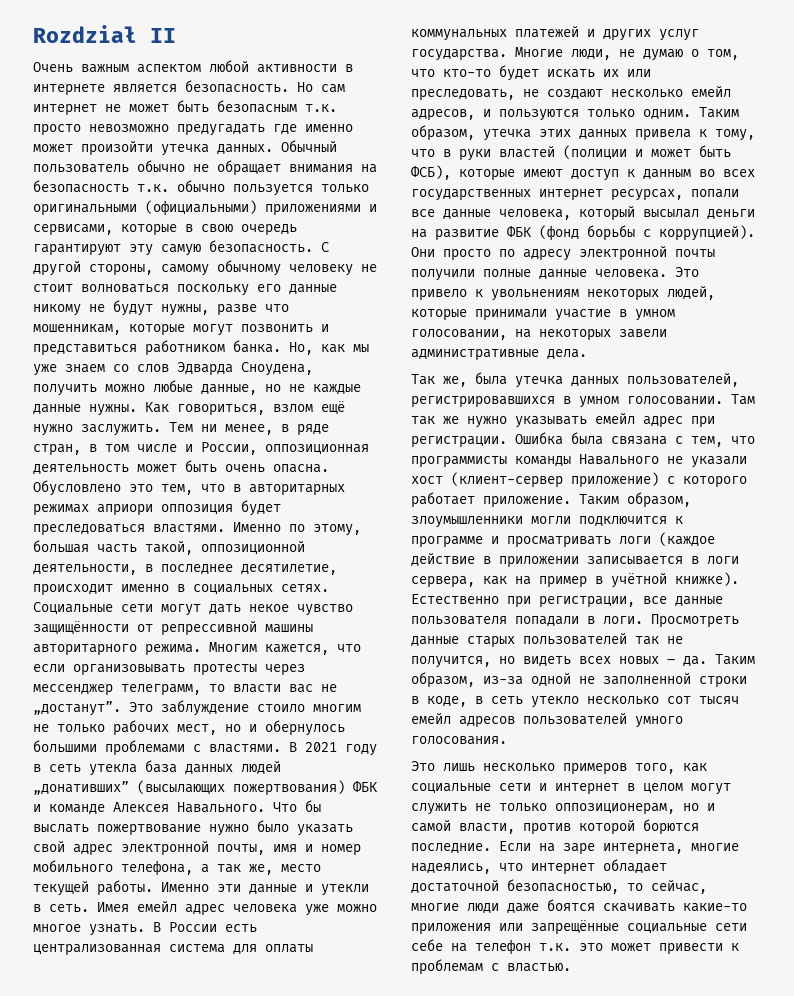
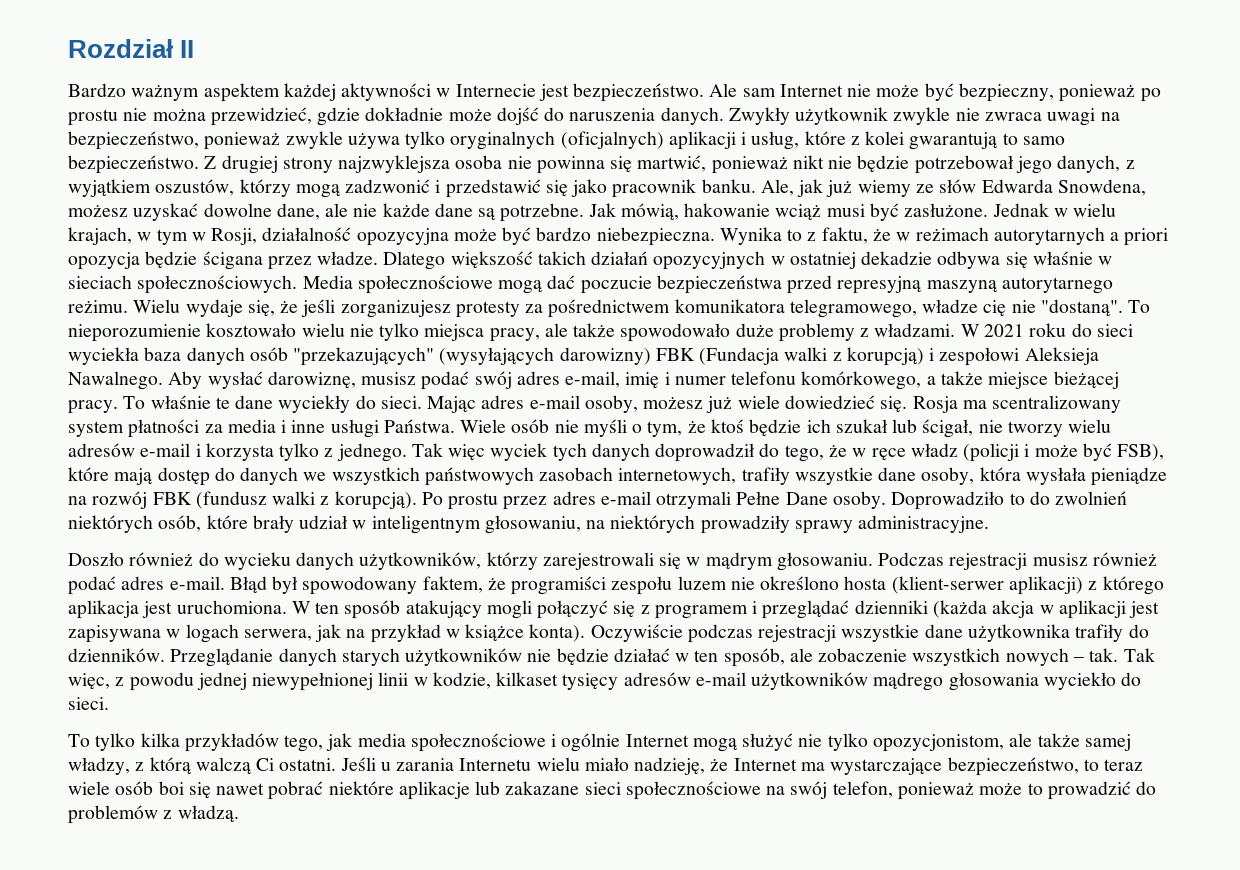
- Очень важным аспектом любой активности в интернете является безопасность. Но сам интернет не может быть безопасным т.к. просто невозможно предугадать где именно может произойти утечка данных. Обычный пользователь обычно не обращает внимания на безопасность т.к. обычно пользуется только оригинальными (официальными) приложениями и сервисами, которые в свою очередь гарантируют эту самую безопасность. С другой стороны, самому обычному человеку не стоит волноваться поскольку его данные никому не будут нужны, разве что мошенникам, которые могут позвонить и представиться работником банка. Но, как мы уже знаем со слов Эдварда Сноудена, получить можно любые данные, но не каждые данные нужны. Как говориться, взлом ещё нужно заслужить. Тем ни менее, в ряде стран, в том числе и России, оппозиционная деятельность может быть очень опасна. Обусловлено это тем, что в авторитарных режимах априори оппозиция будет преследоваться властями. Именно по этому, большая часть такой, оппозиционной деятельности, в последнее десятилетие, происходит именно в социальных сетях. Социальные сети могут дать некое чувство защищённости от репрессивной машины авторитарного режима. Многим кажется, что если организовывать протесты через мессенджер телеграмм, то власти вас не „достанут”. Это заблуждение стоило многим не только рабочих мест, но и обернулось большими проблемами с властями. В 2021 году в сеть утекла база данных людей „донативших” (высылающих пожертвования) ФБК и команде Алексея Навального. Что бы выслать пожертвование нужно было указать свой адрес электронной почты, имя и номер мобильного телефона, а так же, место текущей работы. Именно эти данные и утекли в сеть. Имея емейл адрес человека уже можно многое узнать. В России есть централизованная система для оплаты коммунальных платежей и других услуг государства. Многие люди, не думаю о том, что кто-то будет искать их или преследовать, не создают несколько емейл адресов, и пользуются только одним. Таким образом, утечка этих данных привела к тому, что в руки властей (полиции и может быть ФСБ), которые имеют доступ к данным во всех государственных интернет ресурсах, попали все данные человека, который высылал деньги на развитие ФБК (фонд борьбы с коррупцией). Они просто по адресу электронной почты получили полные данные человека. Это привело к увольнениям некоторых людей, которые принимали участие в умном голосовании, на некоторых завели административные дела.
- Так же, была утечка данных пользователей, регистрировавшихся в умном голосовании. Там так же нужно указывать емейл адрес при регистрации. Ошибка была связана с тем, что программисты команды Навального не указали хост (клиент-сервер приложение) с которого работает приложение. Таким образом, злоумышленники могли подключится к программе и просматривать логи (каждое действие в приложении записывается в логи сервера, как на пример в учётной книжке). Естественно при регистрации, все данные пользователя попадали в логи. Просмотреть данные старых пользователей так не получится, но видеть всех новых – да. Таким образом, из-за одной не заполненной строки в коде, в сеть утекло несколько сот тысяч емейл адресов пользователей умного голосования.
- Это лишь несколько примеров того, как социальные сети и интернет в целом могут служить не только оппозиционерам, но и самой власти, против которой борются последние. Если на заре интернета, многие надеялись, что интернет обладает достаточной безопасностью, то сейчас, многие люди даже боятся скачивать какие-то приложения или запрещённые социальные сети себе на телефон т.к. это может привести к проблемам с властью.
+ Bardzo ważnym aspektem każdej aktywności w Internecie jest bezpieczeństwo. Ale sam Internet nie może być bezpieczny, ponieważ po prostu nie można przewidzieć, gdzie dokładnie może dojść do naruszenia danych. Zwykły użytkownik zwykle nie zwraca uwagi na bezpieczeństwo, ponieważ zwykle używa tylko oryginalnych (oficjalnych) aplikacji i usług, które z kolei gwarantują to samo bezpieczeństwo. Z drugiej strony najzwyklejsza osoba nie powinna się martwić, ponieważ nikt nie będzie potrzebował jego danych, z wyjątkiem oszustów, którzy mogą zadzwonić i przedstawić się jako pracownik banku. Ale, jak już wiemy ze słów Edwarda Snowdena, możesz uzyskać dowolne dane, ale nie każde dane są potrzebne. Jak mówią, hakowanie wciąż musi być zasłużone. Jednak w wielu krajach, w tym w Rosji, działalność opozycyjna może być bardzo niebezpieczna. Wynika to z faktu, że w reżimach autorytarnych a priori opozycja będzie ścigana przez władze. Dlatego większość takich działań opozycyjnych w ostatniej dekadzie odbywa się właśnie w sieciach społecznościowych. Media społecznościowe mogą dać poczucie bezpieczeństwa przed represyjną maszyną autorytarnego reżimu. Wielu wydaje się, że jeśli zorganizujesz protesty za pośrednictwem komunikatora telegramowego, władze cię nie "dostaną". To nieporozumienie kosztowało wielu nie tylko miejsca pracy, ale także spowodowało duże problemy z władzami. W 2021 roku do sieci wyciekła baza danych osób "przekazujących" (wysyłających darowizny) FBK (Fundacja walki z korupcją) i zespołowi Aleksieja Nawalnego. Aby wysłać darowiznę, musisz podać swój adres e-mail, imię i numer telefonu komórkowego, a także miejsce bieżącej pracy. To właśnie te dane wyciekły do sieci. Mając adres e-mail osoby, możesz już wiele dowiedzieć się. Rosja ma scentralizowany system płatności za media i inne usługi Państwa. Wiele osób nie myśli o tym, że ktoś będzie ich szukał lub ścigał, nie tworzy wielu adresów e-mail i korzysta tylko z jednego. Tak więc wyciek tych danych doprowadził do tego, że w ręce władz (policji i może być FSB), które mają dostęp do danych we wszystkich państwowych zasobach internetowych, trafiły wszystkie dane osoby, która wysłała pieniądze na rozwój FBK (fundusz walki z korupcją). Po prostu przez adres e-mail otrzymali Pełne Dane osoby. Doprowadziło to do zwolnień niektórych osób, które brały udział w inteligentnym głosowaniu, na niektórych prowadziły sprawy administracyjne.
+ Doszło również do wycieku danych użytkowników, którzy zarejestrowali się w mądrym głosowaniu. Podczas rejestracji musisz również podać adres e-mail. Błąd był spowodowany faktem, że programiści zespołu luzem nie określono hosta (klient-serwer aplikacji) z którego aplikacja jest uruchomiona. W ten sposób atakujący mogli połączyć się z programem i przeglądać dzienniki (każda akcja w aplikacji jest zapisywana w logach serwera, jak na przykład w książce konta). Oczywiście podczas rejestracji wszystkie dane użytkownika trafiły do dzienników. Przeglądanie danych starych użytkowników nie będzie działać w ten sposób, ale zobaczenie wszystkich nowych – tak. Tak więc, z powodu jednej niewypełnionej linii w kodzie, kilkaset tysięcy adresów e-mail użytkowników mądrego głosowania wyciekło do sieci.
+ To tylko kilka przykładów tego, jak media społecznościowe i ogólnie Internet mogą służyć nie tylko opozycjonistom, ale także samej władzy, z którą walczą Ci ostatni. Jeśli u zarania Internetu wielu miało nadzieję, że Internet ma wystarczające bezpieczeństwo, to teraz wiele osób boi się nawet pobrać niektóre aplikacje lub zakazane sieci społecznościowe na swój telefon, ponieważ może to prowadzić do problemów z władzą.

